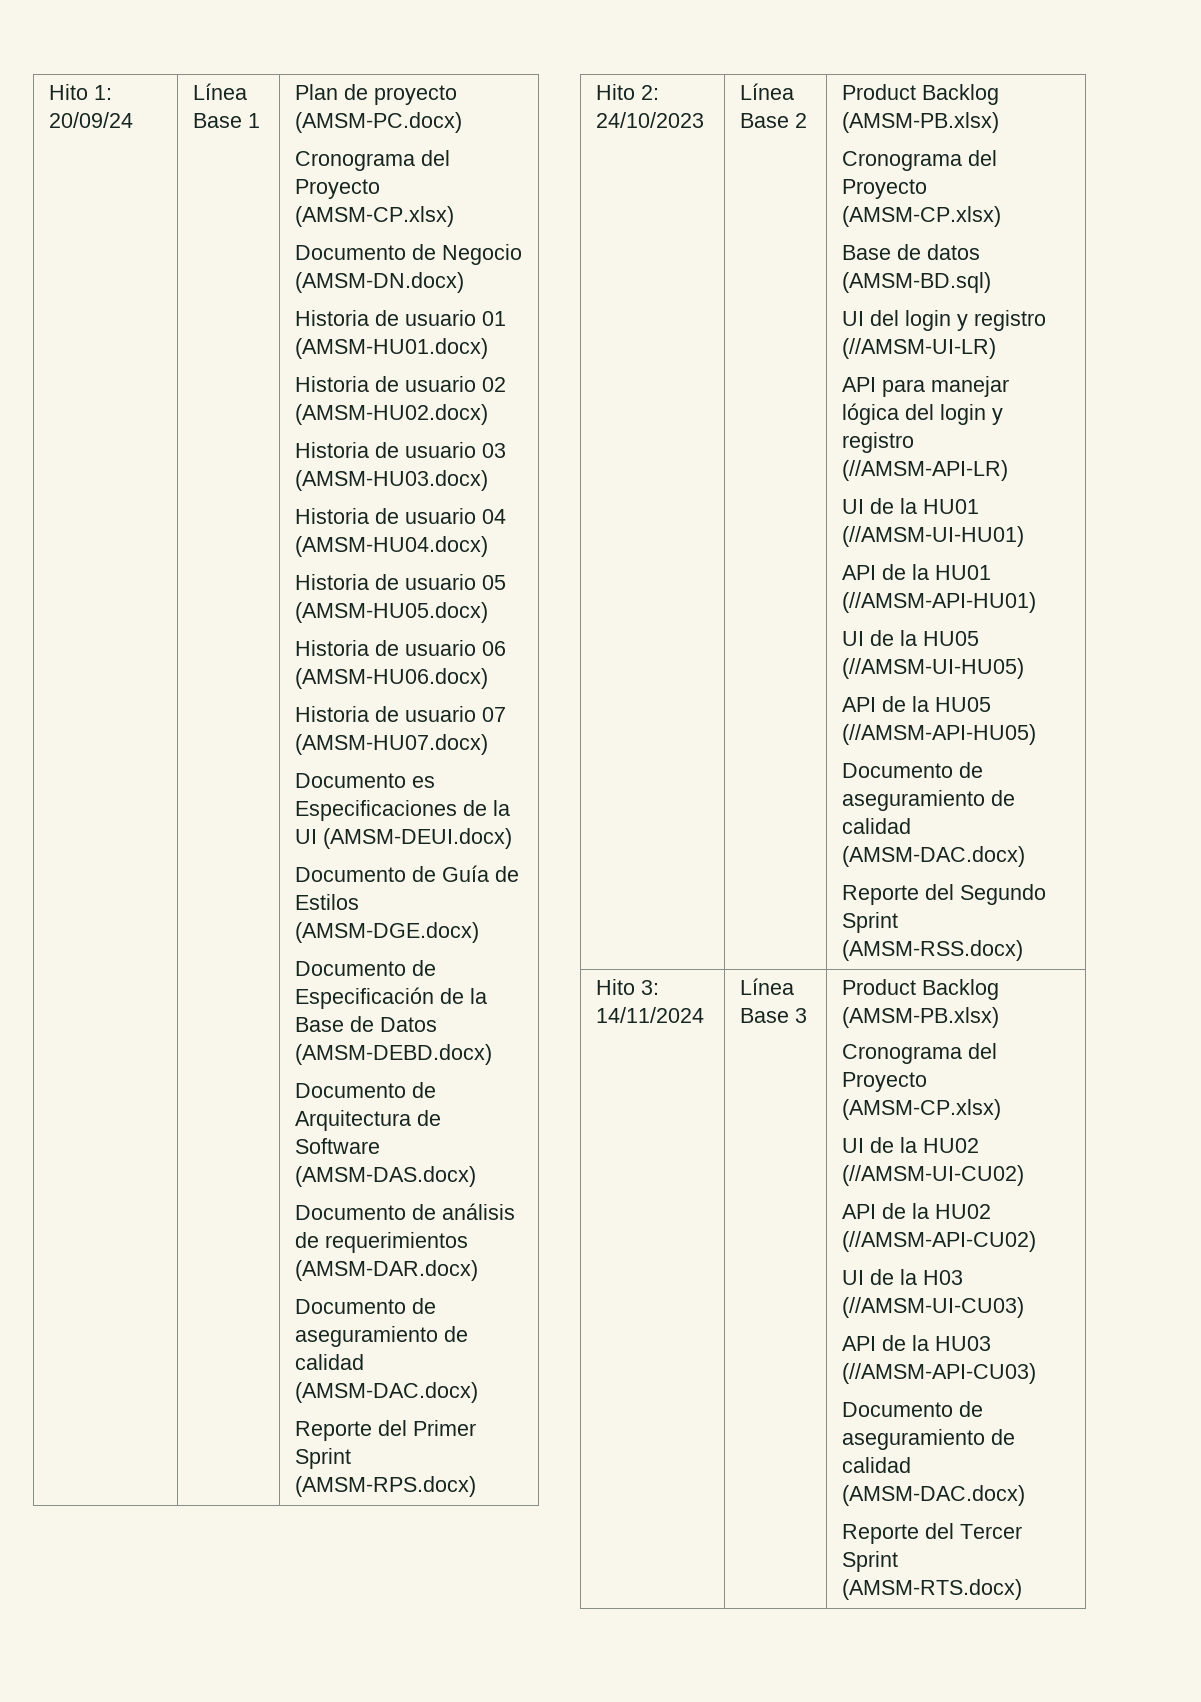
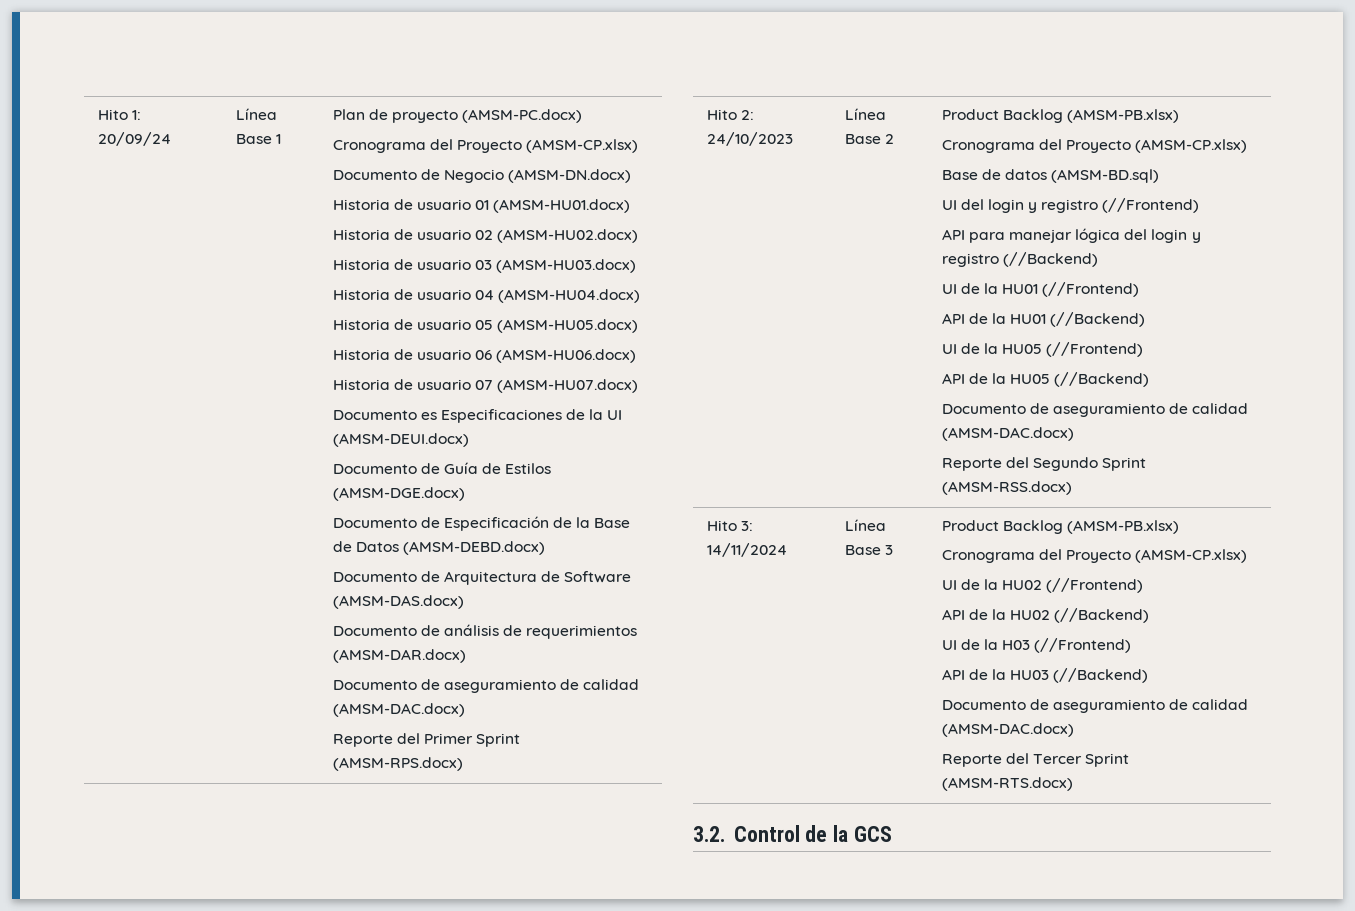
- UI del login y registro (//AMSM-UI-LR)
+ UI del login y registro (//Frontend)
- API para manejar lógica del login y registro (//AMSM-API-LR)
+ API para manejar lógica del login y registro (//Backend)
- UI de la HU01 (//AMSM-UI-HU01)
+ UI de la HU01 (//Frontend)
- API de la HU01 (//AMSM-API-HU01)
+ API de la HU01 (//Backend)
- UI de la HU05 (//AMSM-UI-HU05)
+ UI de la HU05 (//Frontend)
- API de la HU05 (//AMSM-API-HU05)
+ API de la HU05 (//Backend)
- UI de la HU02 (//AMSM-UI-CU02)
+ UI de la HU02 (//Frontend)
- API de la HU02 (//AMSM-API-CU02)
+ API de la HU02 (//Backend)
- UI de la H03 (//AMSM-UI-CU03)
+ UI de la H03 (//Frontend)
- API de la HU03 (//AMSM-API-CU03)
+ API de la HU03 (//Backend)
+ 3.2. Control de la GCS

